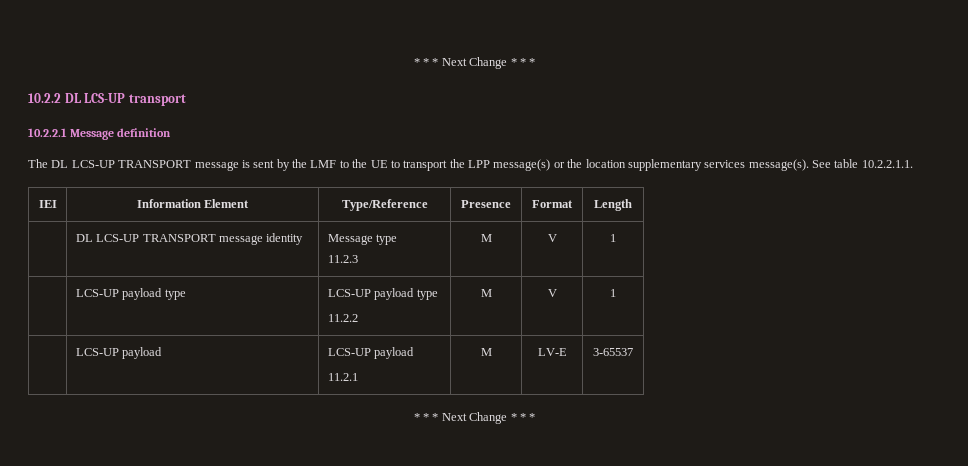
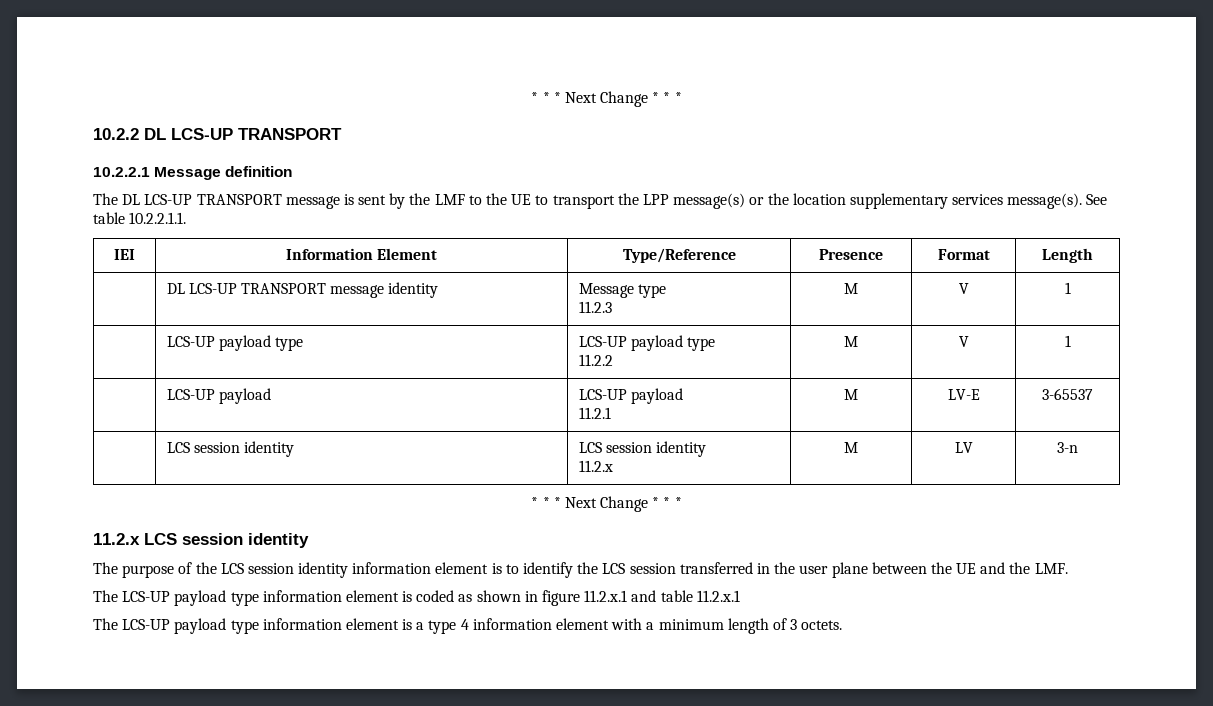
- 10.2.2 DL LCS-UP transport
+ 10.2.2 DL LCS-UP TRANSPORT
  | LCS-UP payload | LCS-UP payload
  11.2.1 | M | LV-E | 3-65537
+ | LCS session identity | LCS session identity
+ 11.2.x | M | LV | 3-n
  * * * Next Change * * *
+ 11.2.x LCS session identity
+ The purpose of the LCS session identity information element is to identify the LCS session transferred in the user plane between the UE and the LMF.
+ The LCS-UP payload type information element is coded as shown in figure 11.2.x.1 and table 11.2.x.1
+ The LCS-UP payload type information element is a type 4 information element with a minimum length of 3 octets.

